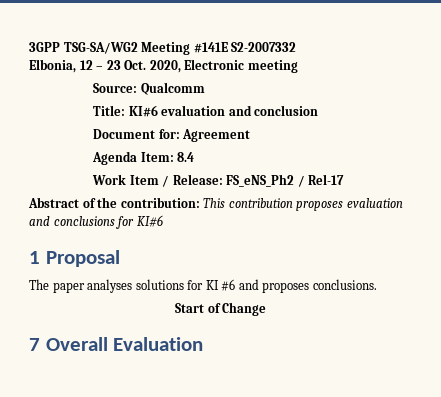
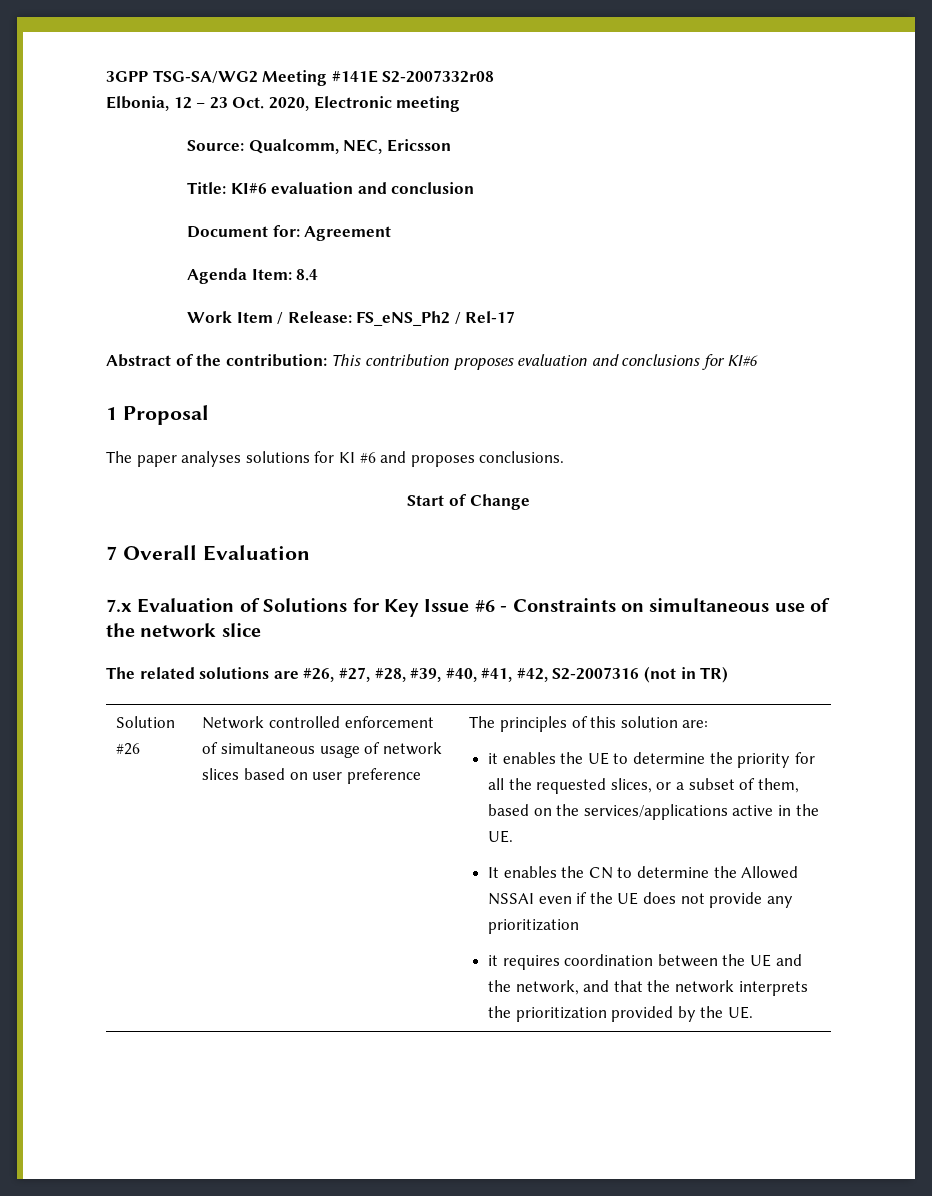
- 3GPP TSG-SA/WG2 Meeting #141E S2-2007332
+ 3GPP TSG-SA/WG2 Meeting #141E S2-2007332r08
- Source: Qualcomm
+ Source: Qualcomm, NEC, Ericsson
+ 7.x Evaluation of Solutions for Key Issue #6 - Constraints on simultaneous use of the network slice
+ The related solutions are #26, #27, #28, #39, #40, #41, #42, S2-2007316 (not in TR)
+ Solution #26 | Network controlled enforcement of simultaneous usage of network slices based on user preference | The principles of this solution are:
+ it enables the UE to determine the priority for all the requested slices, or a subset of them, based on the services/applications active in the UE.
+ It enables the CN to determine the Allowed NSSAI even if the UE does not provide any prioritization
+ it requires coordination between the UE and the network, and that the network interprets the prioritization provided by the UE.

